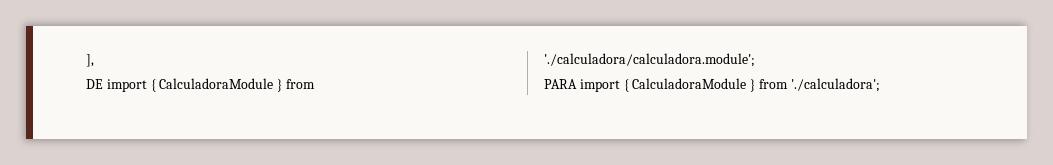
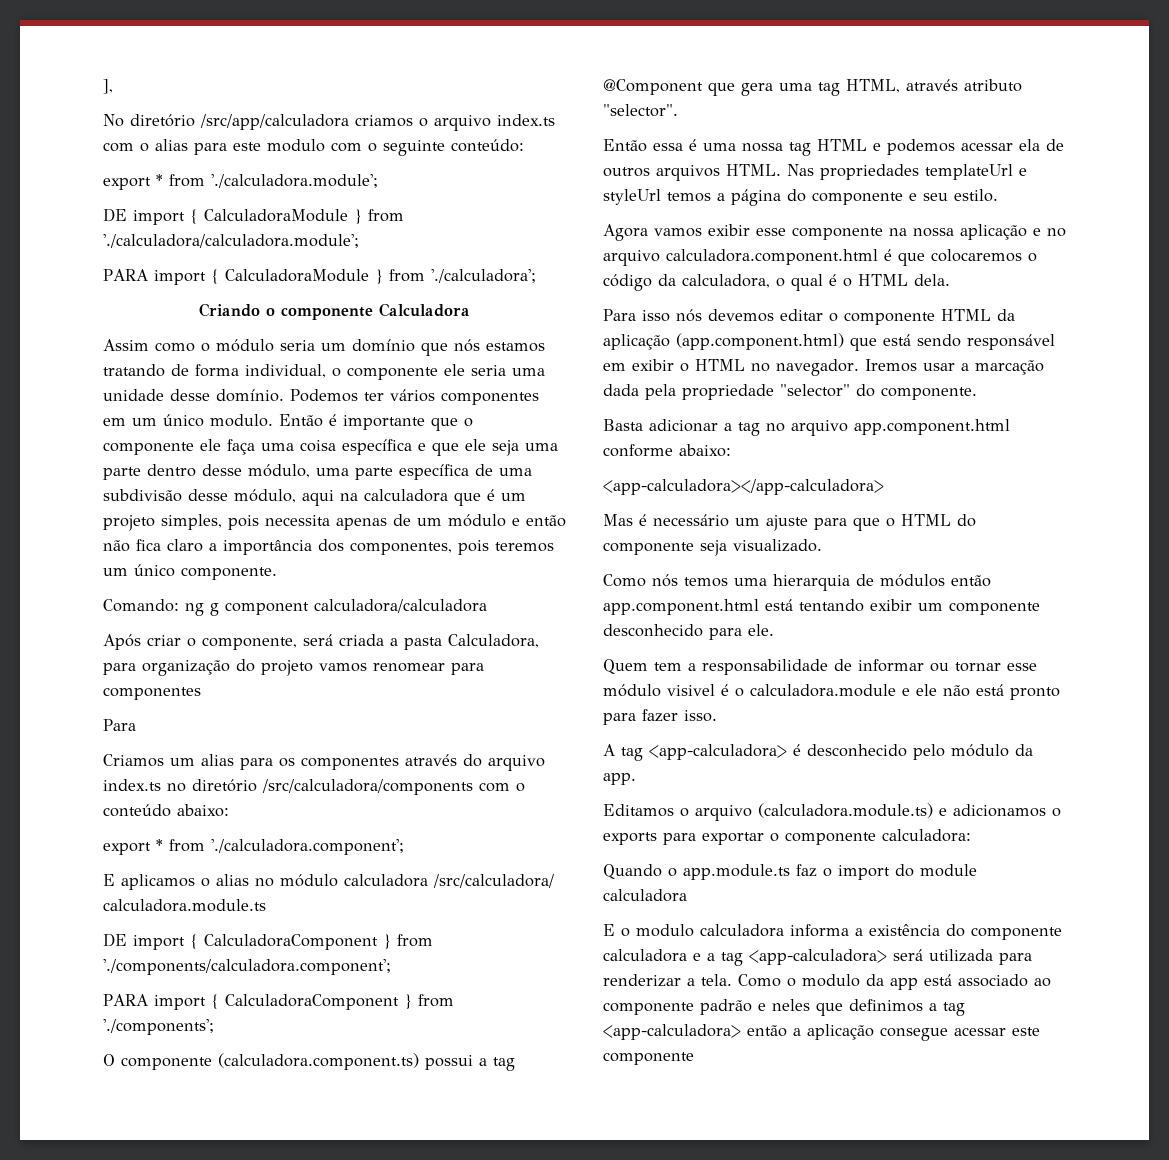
+ No diretório /src/app/calculadora criamos o arquivo index.ts com o alias para este modulo com o seguinte conteúdo:
+ export * from './calculadora.module';
+ Criando o componente Calculadora
+ Assim como o módulo seria um domínio que nós estamos tratando de forma individual, o componente ele seria uma unidade desse domínio. Podemos ter vários componentes em um único modulo. Então é importante que o componente ele faça uma coisa específica e que ele seja uma parte dentro desse módulo, uma parte específica de uma subdivisão desse módulo, aqui na calculadora que é um projeto simples, pois necessita apenas de um módulo e então não fica claro a importância dos componentes, pois teremos um único componente.
+ Comando: ng g component calculadora/calculadora
+ Após criar o componente, será criada a pasta Calculadora, para organização do projeto vamos renomear para componentes
+ Para
+ Criamos um alias para os componentes através do arquivo index.ts no diretório /src/calculadora/components com o conteúdo abaixo:
+ export * from './calculadora.component';
+ E aplicamos o alias no módulo calculadora /src/calculadora/ calculadora.module.ts
+ DE import { CalculadoraComponent } from './components/calculadora.component';
+ PARA import { CalculadoraComponent } from './components';
+ O componente (calculadora.component.ts) possui a tag @Component que gera uma tag HTML, através atributo "selector".
+ Então essa é uma nossa tag HTML e podemos acessar ela de outros arquivos HTML. Nas propriedades templateUrl e styleUrl temos a página do componente e seu estilo.
+ Agora vamos exibir esse componente na nossa aplicação e no arquivo calculadora.component.html é que colocaremos o código da calculadora, o qual é o HTML dela.
+ Para isso nós devemos editar o componente HTML da aplicação (app.component.html) que está sendo responsável em exibir o HTML no navegador. Iremos usar a marcação dada pela propriedade "selector" do componente.
+ Basta adicionar a tag no arquivo app.component.html conforme abaixo:
+ <app-calculadora></app-calculadora>
+ Mas é necessário um ajuste para que o HTML do componente seja visualizado.
+ Como nós temos uma hierarquia de módulos então app.component.html está tentando exibir um componente desconhecido para ele.
+ Quem tem a responsabilidade de informar ou tornar esse módulo visivel é o calculadora.module e ele não está pronto para fazer isso.
+ A tag <app-calculadora> é desconhecido pelo módulo da app.
+ Editamos o arquivo (calculadora.module.ts) e adicionamos o exports para exportar o componente calculadora:
+ Quando o app.module.ts faz o import do module calculadora
+ E o modulo calculadora informa a existência do componente calculadora e a tag <app-calculadora> será utilizada para renderizar a tela. Como o modulo da app está associado ao componente padrão e neles que definimos a tag <app-calculadora> então a aplicação consegue acessar este componente

